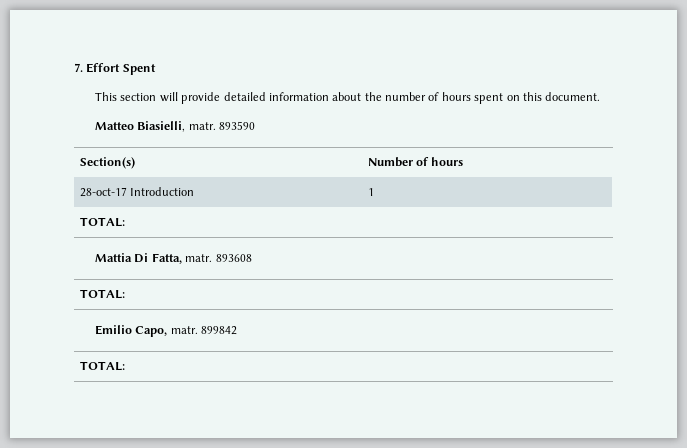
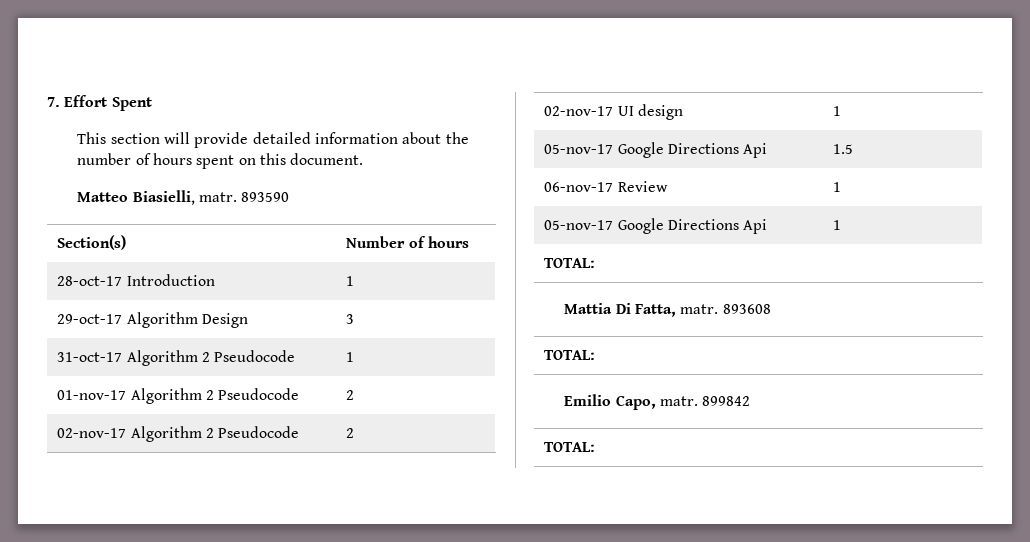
+ 29-oct-17 Algorithm Design | 3
+ 31-oct-17 Algorithm 2 Pseudocode | 1
+ 01-nov-17 Algorithm 2 Pseudocode | 2
+ 02-nov-17 Algorithm 2 Pseudocode | 2
+ 02-nov-17 UI design | 1
+ 05-nov-17 Google Directions Api | 1.5
+ 06-nov-17 Review | 1
+ 05-nov-17 Google Directions Api | 1

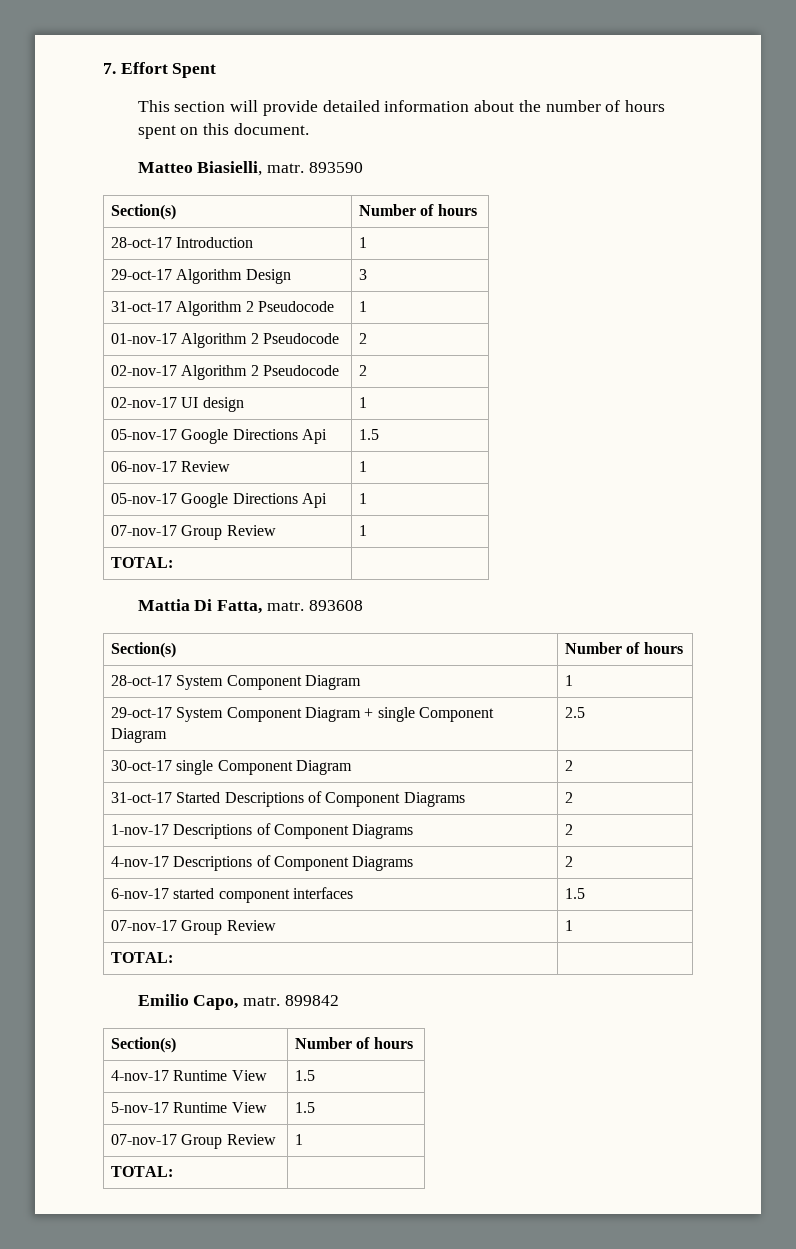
  05-nov-17 Google Directions Api | 1
+ 07-nov-17 Group Review | 1
  893608
+ Section(s) | Number of hours
+ 28-oct-17 System Component Diagram | 1
+ 29-oct-17 System Component Diagram + single Component Diagram | 2.5
+ 30-oct-17 single Component Diagram | 2
+ 31-oct-17 Started Descriptions of Component Diagrams | 2
+ 1-nov-17 Descriptions of Component Diagrams | 2
+ 4-nov-17 Descriptions of Component Diagrams | 2
+ 6-nov-17 started component interfaces | 1.5
+ 07-nov-17 Group Review | 1
  899842
+ Section(s) | Number of hours
+ 4-nov-17 Runtime View | 1.5
+ 5-nov-17 Runtime View | 1.5
+ 07-nov-17 Group Review | 1

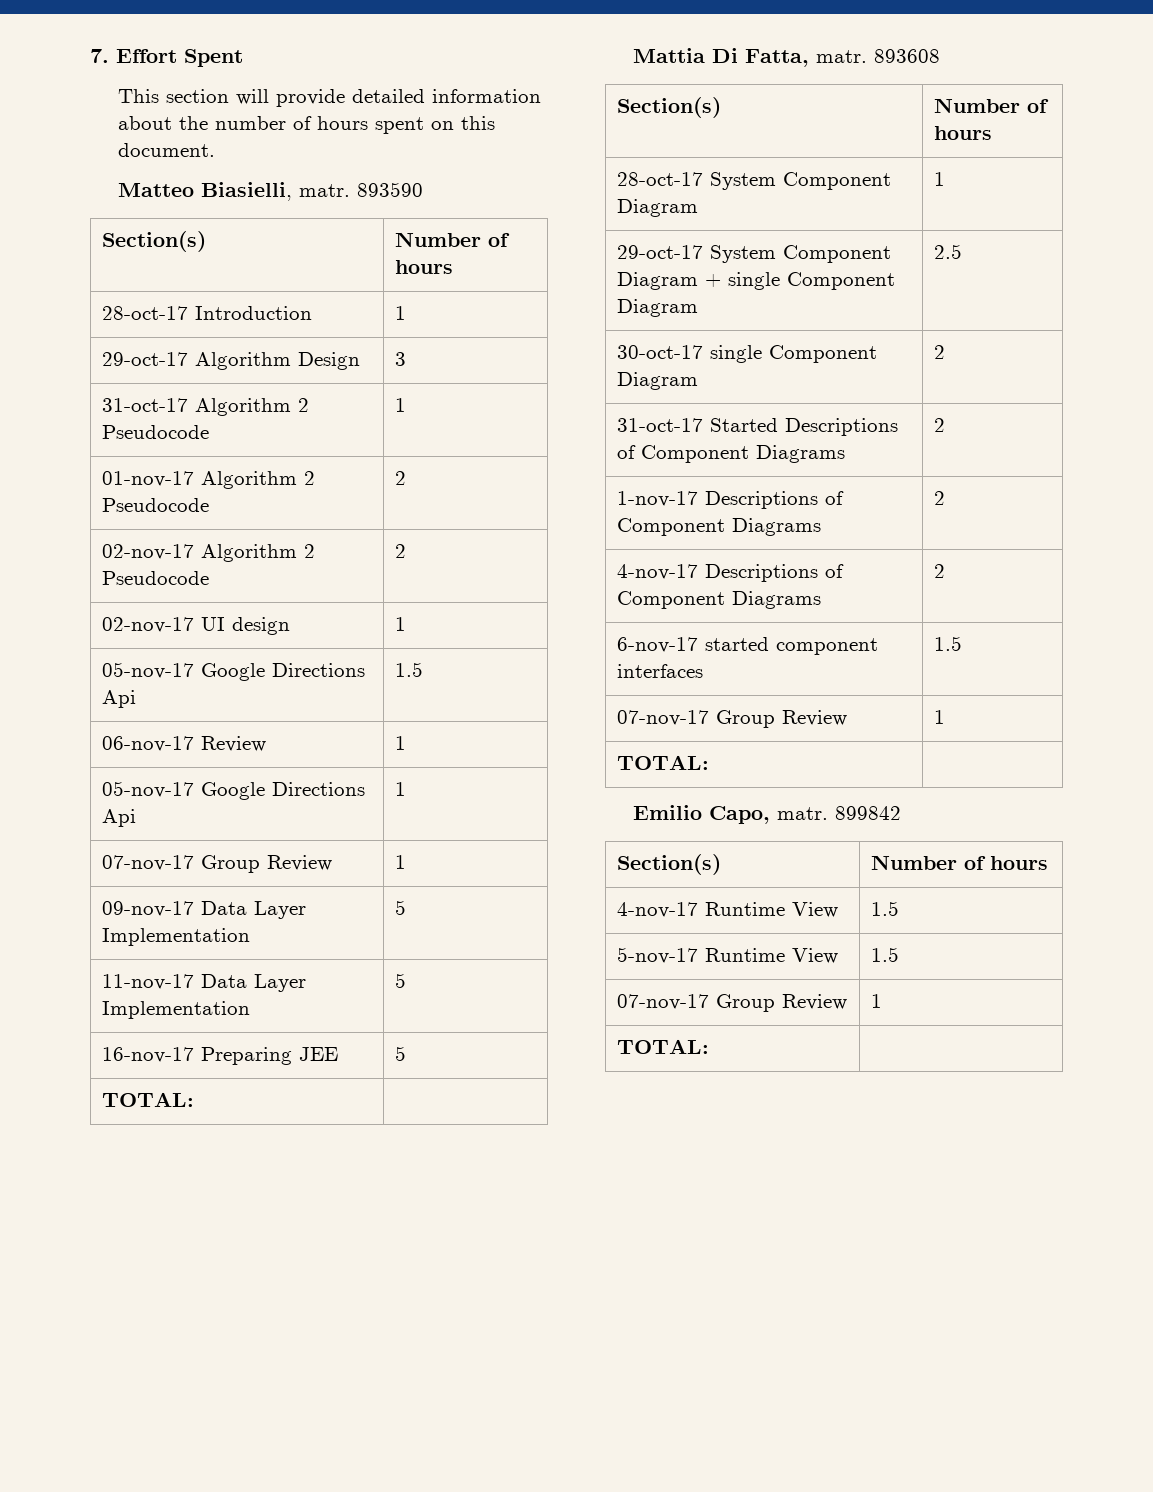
+ 09-nov-17 Data Layer Implementation | 5
+ 11-nov-17 Data Layer Implementation | 5
+ 16-nov-17 Preparing JEE | 5

